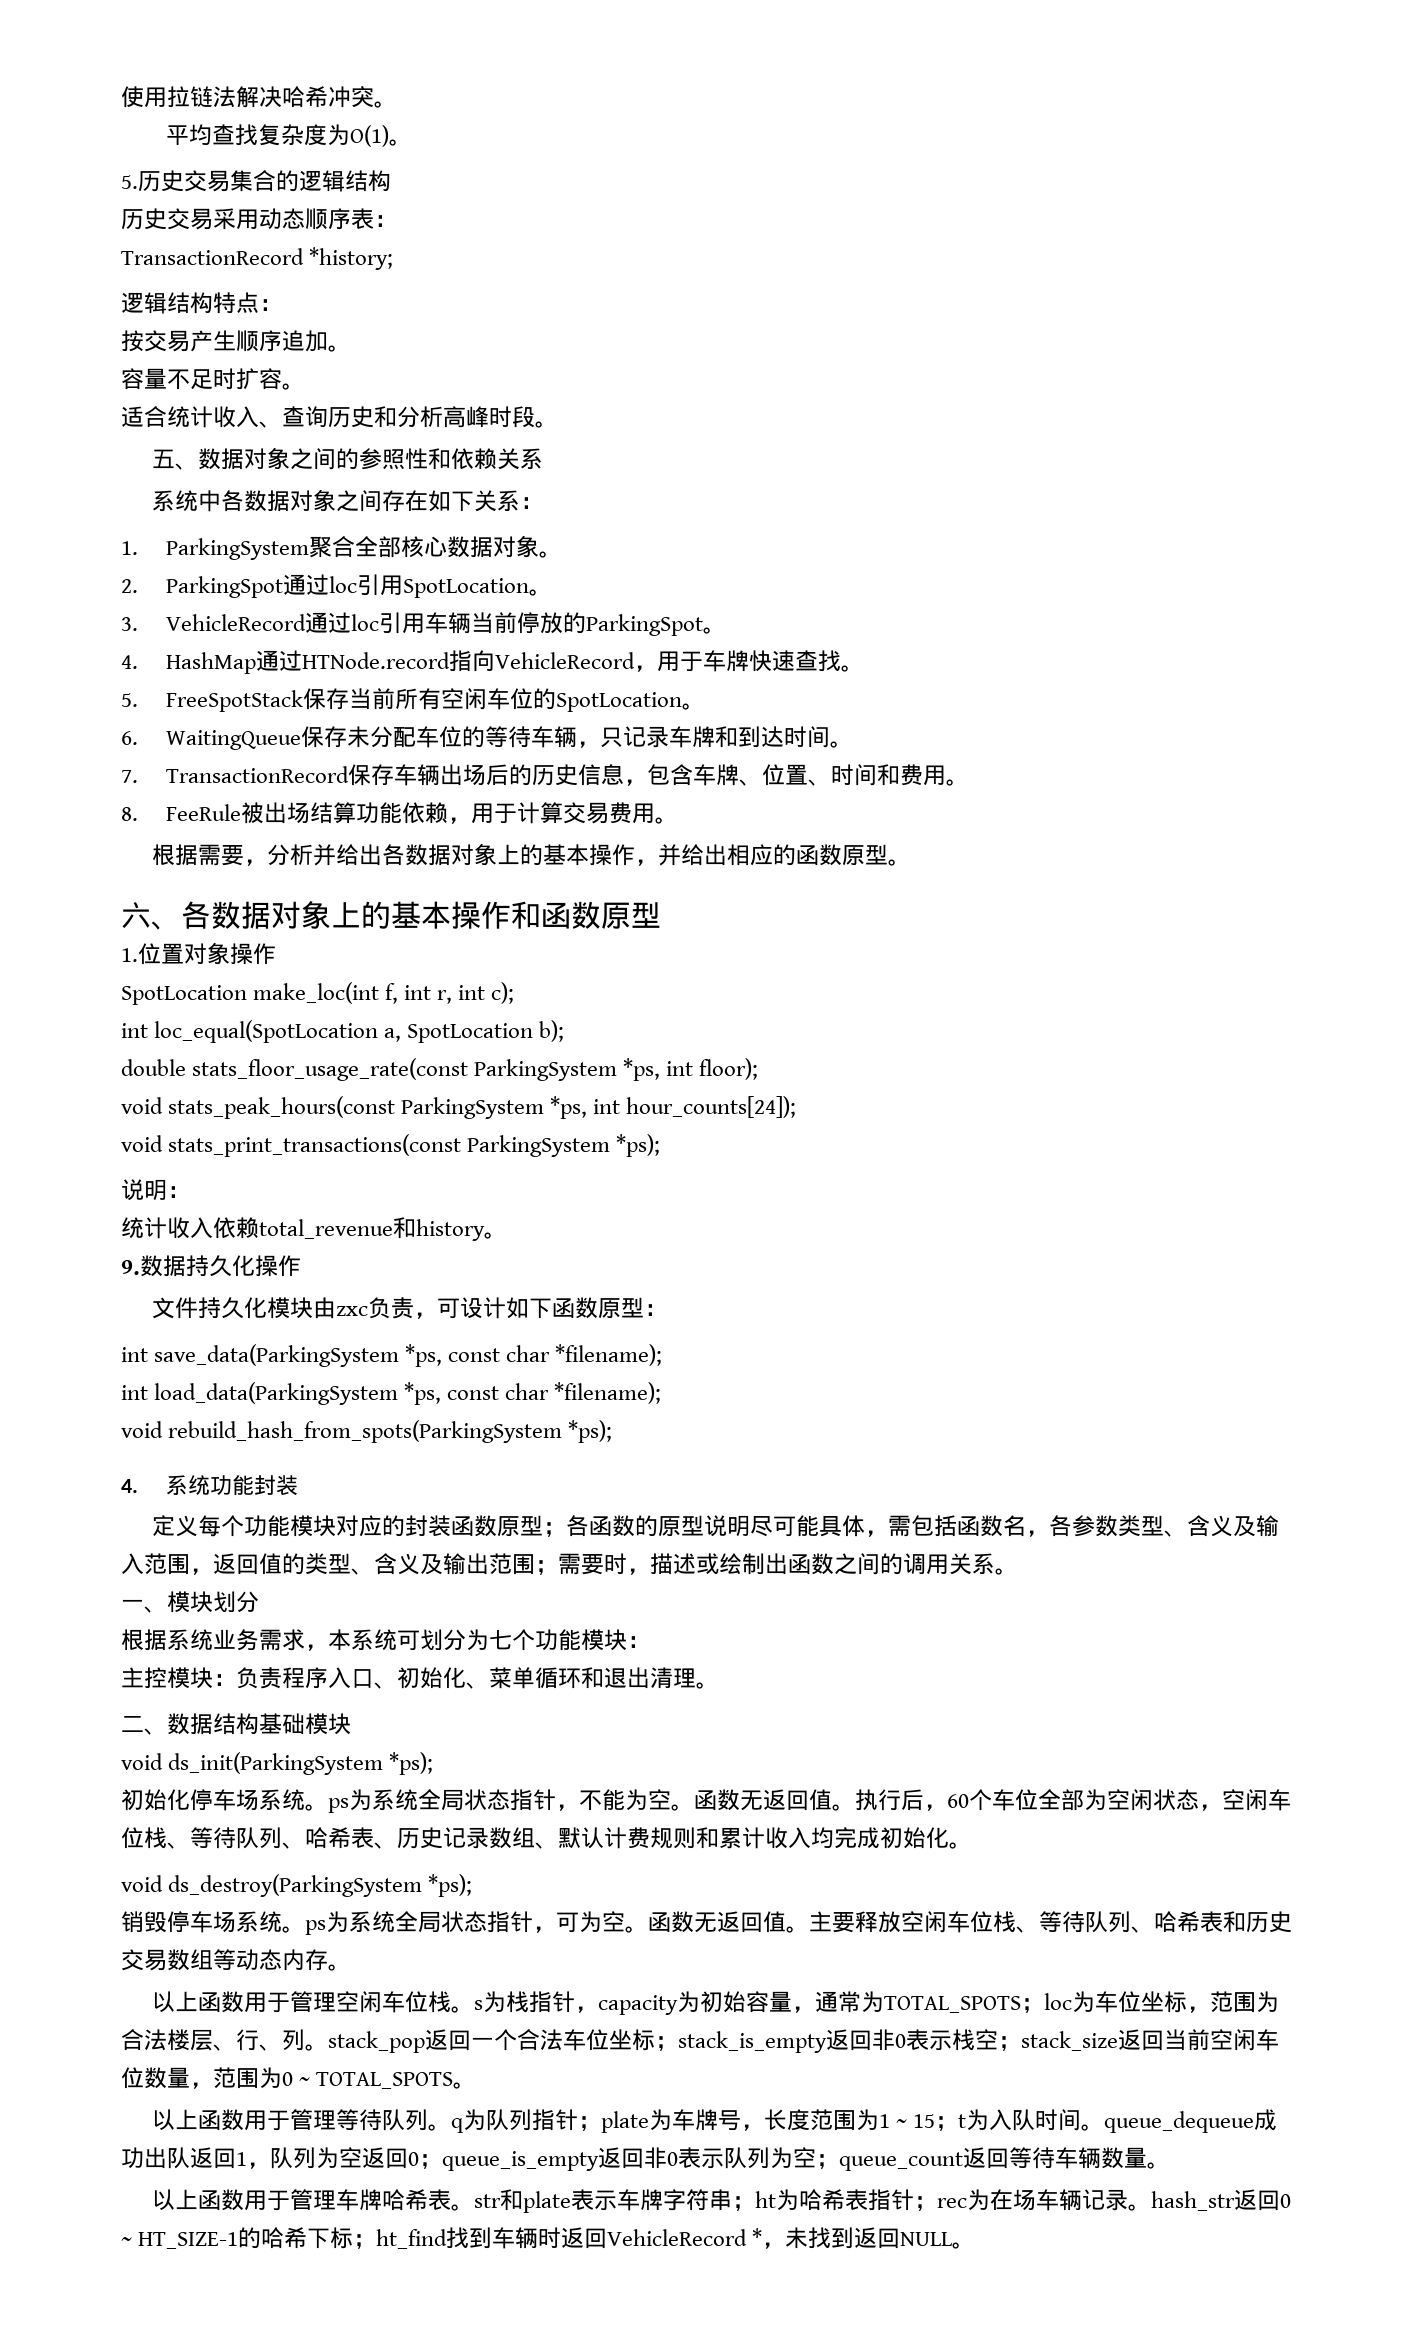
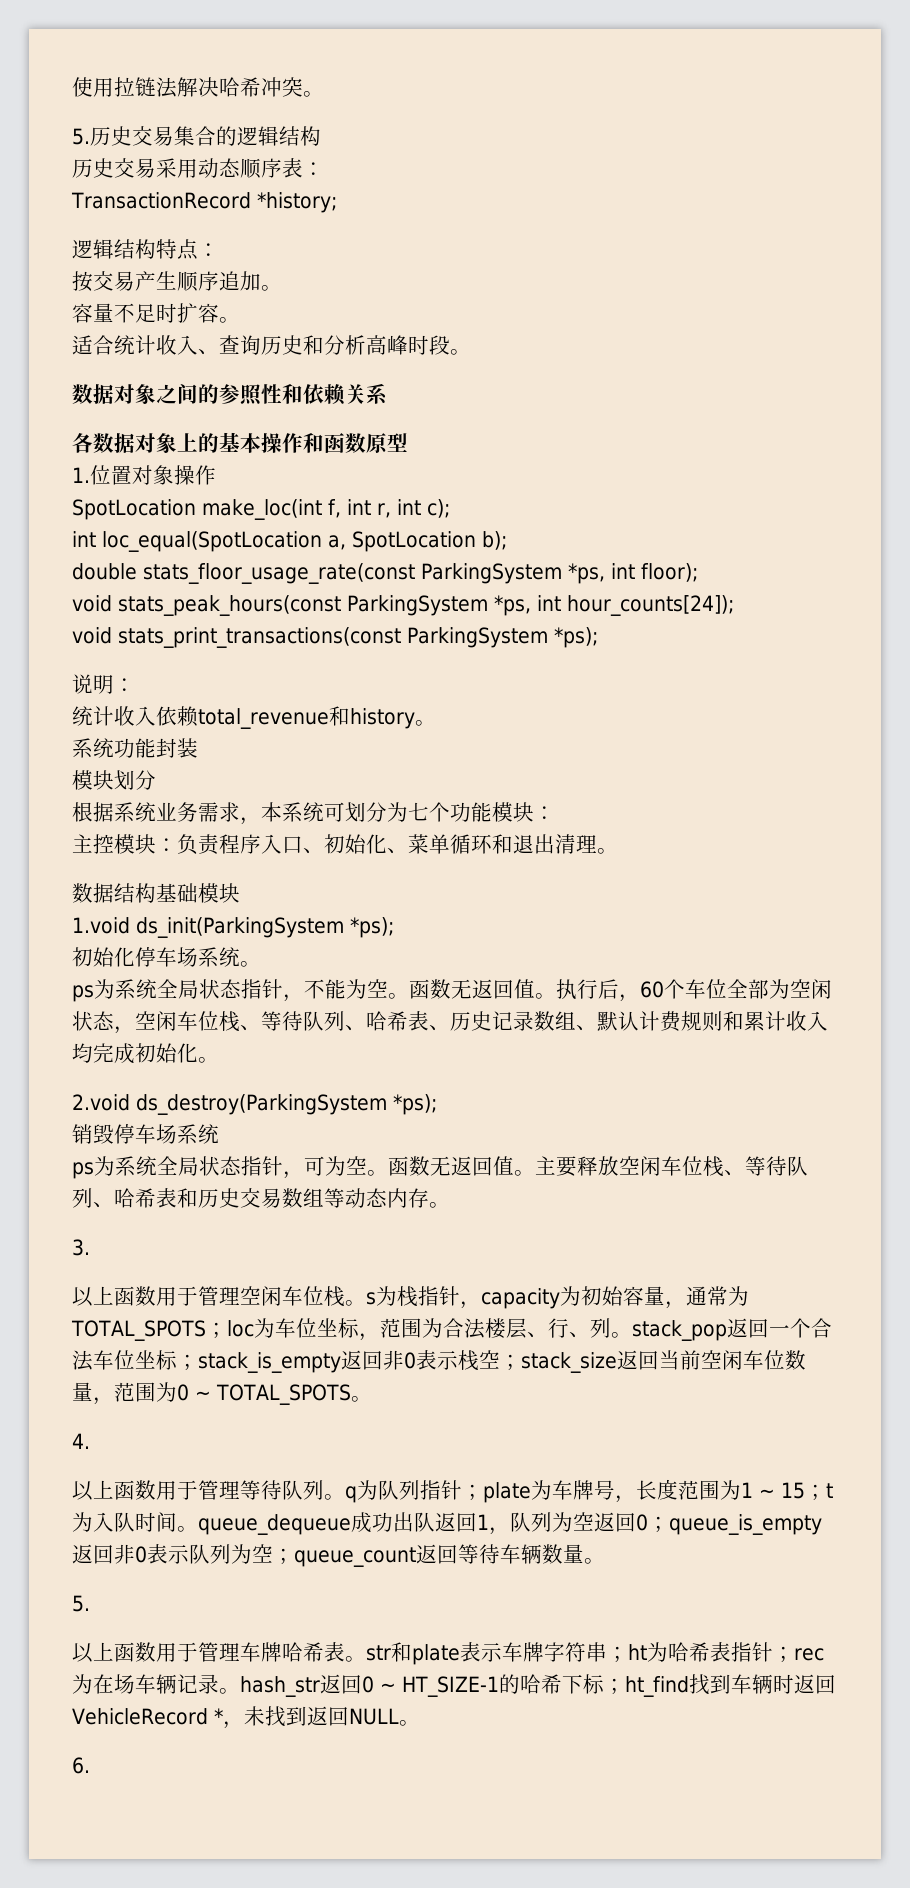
- 平均查找复杂度为O(1)。
- 五、数据对象之间的参照性和依赖关系
+ 数据对象之间的参照性和依赖关系
- 系统中各数据对象之间存在如下关系：
- 1. ParkingSystem聚合全部核心数据对象。
- 2. ParkingSpot通过loc引用SpotLocation。
- 3. VehicleRecord通过loc引用车辆当前停放的ParkingSpot。
- 4. HashMap通过HTNode.record指向VehicleRecord，用于车牌快速查找。
- 5. FreeSpotStack保存当前所有空闲车位的SpotLocation。
- 6. WaitingQueue保存未分配车位的等待车辆，只记录车牌和到达时间。
- 7. TransactionRecord保存车辆出场后的历史信息，包含车牌、位置、时间和费用。
- 8. FeeRule被出场结算功能依赖，用于计算交易费用。
- 根据需要，分析并给出各数据对象上的基本操作，并给出相应的函数原型。
- 六、各数据对象上的基本操作和函数原型
+ 各数据对象上的基本操作和函数原型
- 9.数据持久化操作
- 文件持久化模块由zxc负责，可设计如下函数原型：
- int save_data(ParkingSystem *ps, const char *filename);
- int load_data(ParkingSystem *ps, const char *filename);
- void rebuild_hash_from_spots(ParkingSystem *ps);
- 4.系统功能封装
- 定义每个功能模块对应的封装函数原型；各函数的原型说明尽可能具体，需包括函数名，各参数类型、含义及输入范围，返回值的类型、含义及输出范围；需要时，描述或绘制出函数之间的调用关系。
- 一、模块划分
+ 系统功能封装
+ 模块划分
- 二、数据结构基础模块
+ 数据结构基础模块
- void ds_init(ParkingSystem *ps);
+ 1.void ds_init(ParkingSystem *ps);
- 初始化停车场系统。ps为系统全局状态指针，不能为空。
+ 初始化停车场系统。
+ ps为系统全局状态指针，不能为空。
- void ds_destroy(ParkingSystem *ps);
+ 2.void ds_destroy(ParkingSystem *ps);
- 销毁停车场系统。ps为系统全局状态指针，可为空。
+ 销毁停车场系统
+ ps为系统全局状态指针，可为空。
+ 3.
+ 4.
  以上函数用于管理等待队列。q为队列指针；plate为车牌号，长度范围为1 ~ 15；t为入队时间。queue_dequeue成功出队返回1，队列为空返回0；queue_is_empty返回非0表示队列为空；queue_count返回等待车辆数量。
+ 5.
+ 6.

